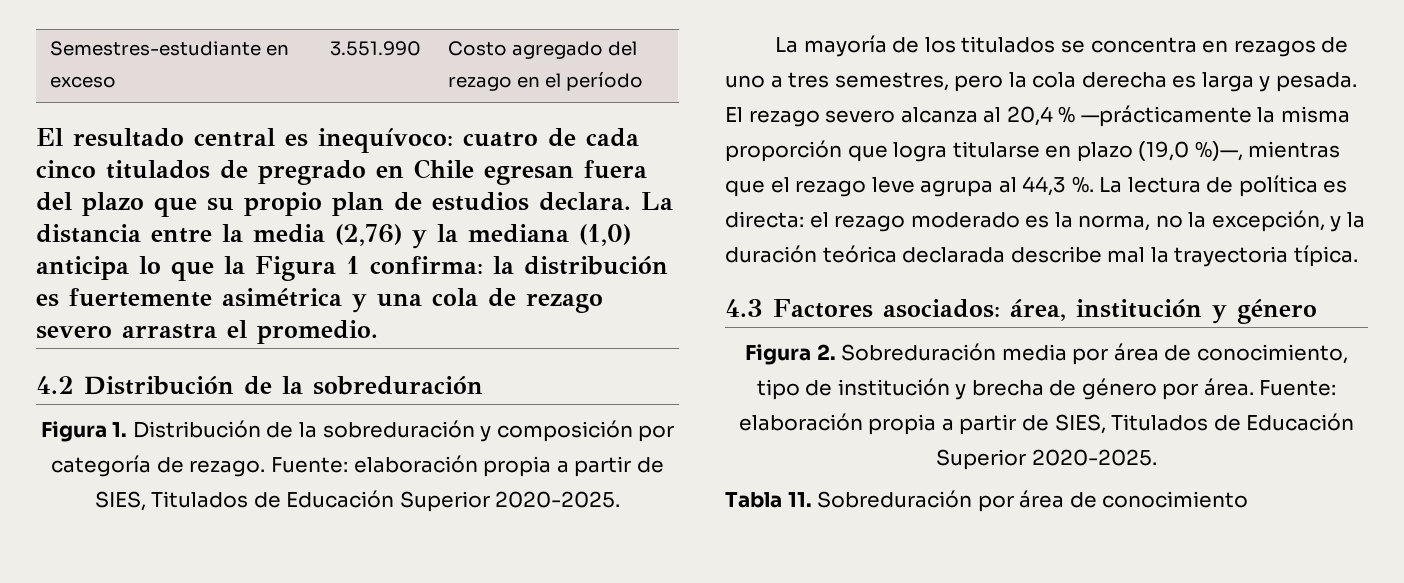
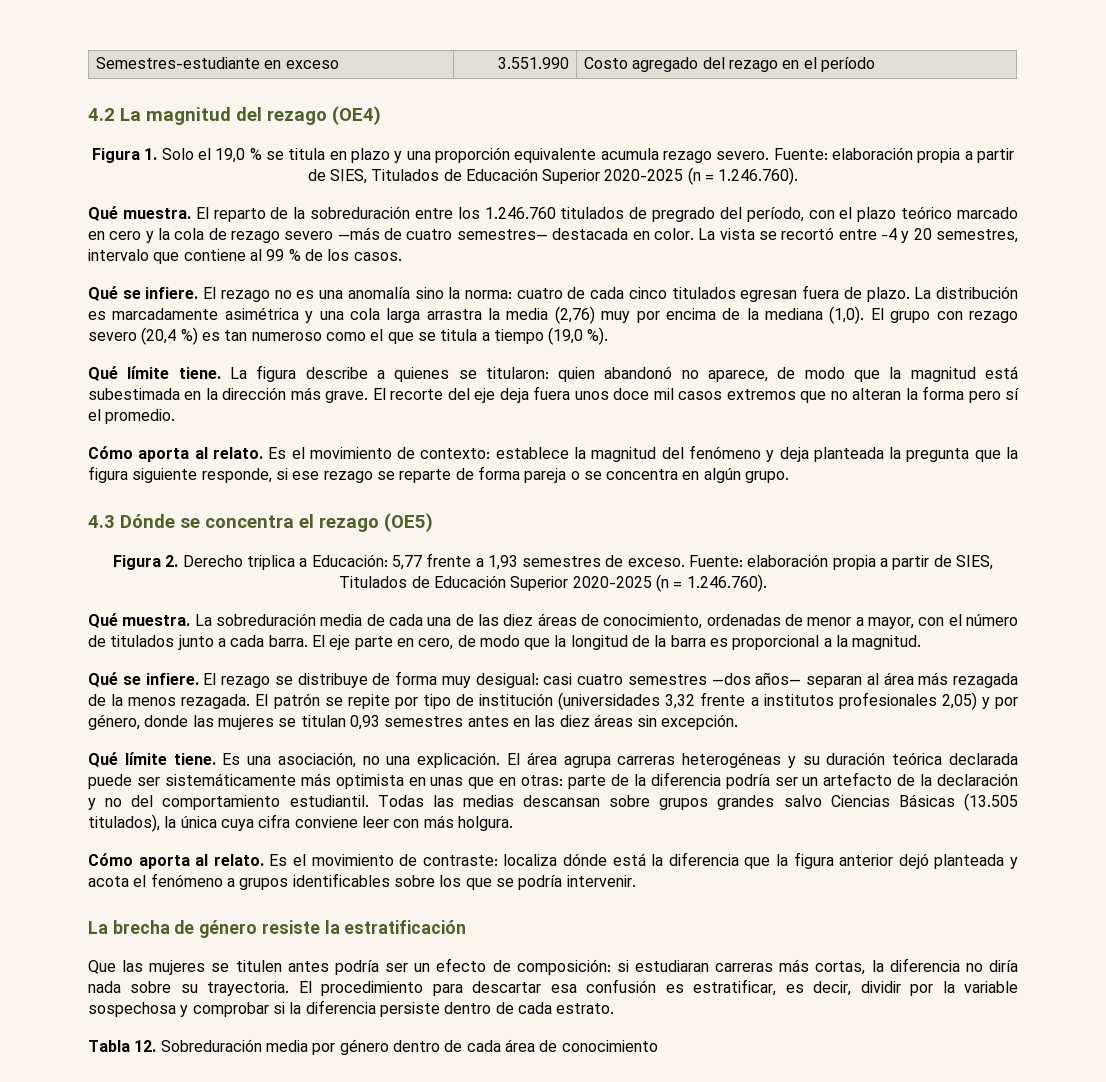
- El resultado central es inequívoco: cuatro de cada cinco titulados de pregrado en Chile egresan fuera del plazo que su propio plan de estudios declara. La distancia entre la media (2,76) y la mediana (1,0) anticipa lo que la Figura 1 confirma: la distribución es fuertemente asimétrica y una cola de rezago severo arrastra el promedio.
- 4.2 Distribución de la sobreduración
- Figura 1. Distribución de la sobreduración y composición por categoría de rezago. Fuente: elaboración propia a partir de SIES, Titulados de Educación Superior 2020-2025.
- La mayoría de los titulados se concentra en rezagos de uno a tres semestres, pero la cola derecha es larga y pesada. El rezago severo alcanza al 20,4 % —prácticamente la misma proporción que logra titularse en plazo (19,0 %)—, mientras que el rezago leve agrupa al 44,3 %. La lectura de política es directa: el rezago moderado es la norma, no la excepción, y la duración teórica declarada describe mal la trayectoria típica.
- 4.3 Factores asociados: área, institución y género
- Figura 2. Sobreduración media por área de conocimiento, tipo de institución y brecha de género por área. Fuente: elaboración propia a partir de SIES, Titulados de Educación Superior 2020-2025.
- Tabla 11. Sobreduración por área de conocimiento
+ 4.2 La magnitud del rezago (OE4)
+ Figura 1. Solo el 19,0 % se titula en plazo y una proporción equivalente acumula rezago severo. Fuente: elaboración propia a partir de SIES, Titulados de Educación Superior 2020-2025 (n = 1.246.760).
+ Qué muestra. El reparto de la sobreduración entre los 1.246.760 titulados de pregrado del período, con el plazo teórico marcado en cero y la cola de rezago severo —más de cuatro semestres— destacada en color. La vista se recortó entre −4 y 20 semestres, intervalo que contiene al 99 % de los casos.
+ Qué se infiere. El rezago no es una anomalía sino la norma: cuatro de cada cinco titulados egresan fuera de plazo. La distribución es marcadamente asimétrica y una cola larga arrastra la media (2,76) muy por encima de la mediana (1,0). El grupo con rezago severo (20,4 %) es tan numeroso como el que se titula a tiempo (19,0 %).
+ Qué límite tiene. La figura describe a quienes se titularon: quien abandonó no aparece, de modo que la magnitud está subestimada en la dirección más grave. El recorte del eje deja fuera unos doce mil casos extremos que no alteran la forma pero sí el promedio.
+ Cómo aporta al relato. Es el movimiento de contexto: establece la magnitud del fenómeno y deja planteada la pregunta que la figura siguiente responde, si ese rezago se reparte de forma pareja o se concentra en algún grupo.
+ 4.3 Dónde se concentra el rezago (OE5)
+ Figura 2. Derecho triplica a Educación: 5,77 frente a 1,93 semestres de exceso. Fuente: elaboración propia a partir de SIES, Titulados de Educación Superior 2020-2025 (n = 1.246.760).
+ Qué muestra. La sobreduración media de cada una de las diez áreas de conocimiento, ordenadas de menor a mayor, con el número de titulados junto a cada barra. El eje parte en cero, de modo que la longitud de la barra es proporcional a la magnitud.
+ Qué se infiere. El rezago se distribuye de forma muy desigual: casi cuatro semestres —dos años— separan al área más rezagada de la menos rezagada. El patrón se repite por tipo de institución (universidades 3,32 frente a institutos profesionales 2,05) y por género, donde las mujeres se titulan 0,93 semestres antes en las diez áreas sin excepción.
+ Qué límite tiene. Es una asociación, no una explicación. El área agrupa carreras heterogéneas y su duración teórica declarada puede ser sistemáticamente más optimista en unas que en otras: parte de la diferencia podría ser un artefacto de la declaración y no del comportamiento estudiantil. Todas las medias descansan sobre grupos grandes salvo Ciencias Básicas (13.505 titulados), la única cuya cifra conviene leer con más holgura.
+ Cómo aporta al relato. Es el movimiento de contraste: localiza dónde está la diferencia que la figura anterior dejó planteada y acota el fenómeno a grupos identificables sobre los que se podría intervenir.
+ La brecha de género resiste la estratificación
+ Que las mujeres se titulen antes podría ser un efecto de composición: si estudiaran carreras más cortas, la diferencia no diría nada sobre su trayectoria. El procedimiento para descartar esa confusión es estratificar, es decir, dividir por la variable sospechosa y comprobar si la diferencia persiste dentro de cada estrato.
+ Tabla 12. Sobreduración media por género dentro de cada área de conocimiento

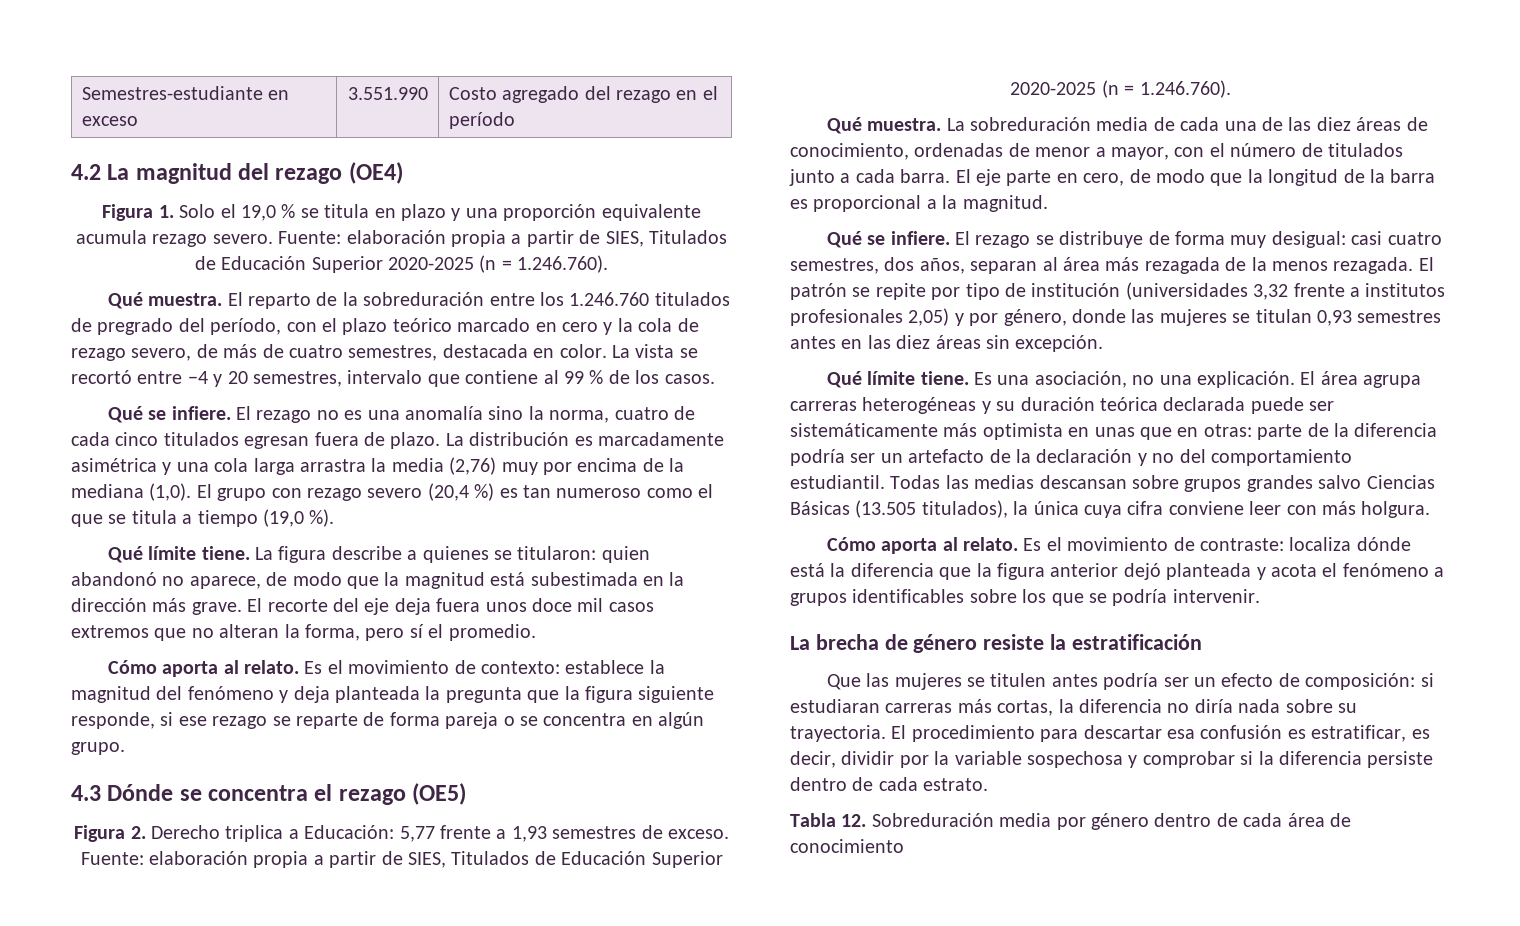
- El reparto de la sobreduración entre los 1.246.760 titulados de pregrado del período, con el plazo teórico marcado en cero y la cola de rezago severo —más de cuatro semestres— destacada en color.
+ El reparto de la sobreduración entre los 1.246.760 titulados de pregrado del período, con el plazo teórico marcado en cero y la cola de rezago severo, de más de cuatro semestres, destacada en color.
- El rezago no es una anomalía sino la norma: cuatro de cada cinco titulados egresan fuera de plazo.
+ El rezago no es una anomalía sino la norma, cuatro de cada cinco titulados egresan fuera de plazo.
- El recorte del eje deja fuera unos doce mil casos extremos que no alteran la forma pero sí el promedio.
+ El recorte del eje deja fuera unos doce mil casos extremos que no alteran la forma, pero sí el promedio.
- El rezago se distribuye de forma muy desigual: casi cuatro semestres —dos años— separan al área más rezagada de la menos rezagada.
+ El rezago se distribuye de forma muy desigual: casi cuatro semestres, dos años, separan al área más rezagada de la menos rezagada.

